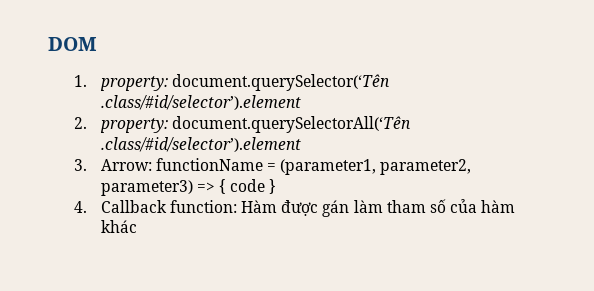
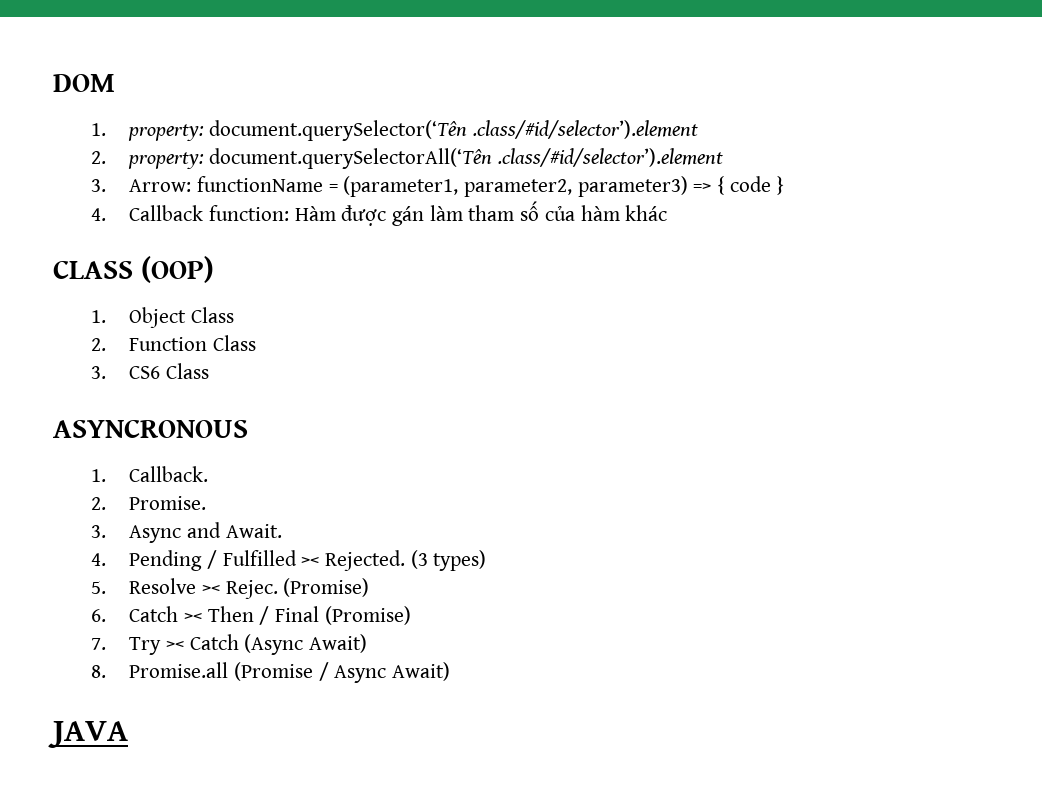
+ CLASS (OOP)
+ 1. Object Class
+ 2. Function Class
+ 3. CS6 Class
+ ASYNCRONOUS
+ 1. Callback.
+ 2. Promise.
+ 3. Async and Await.
+ 4. Pending / Fulfilled >< Rejected. (3 types)
+ 5. Resolve >< Rejec. (Promise)
+ 6. Catch >< Then / Final (Promise)
+ 7. Try >< Catch (Async Await)
+ 8. Promise.all (Promise / Async Await)
+ JAVA

